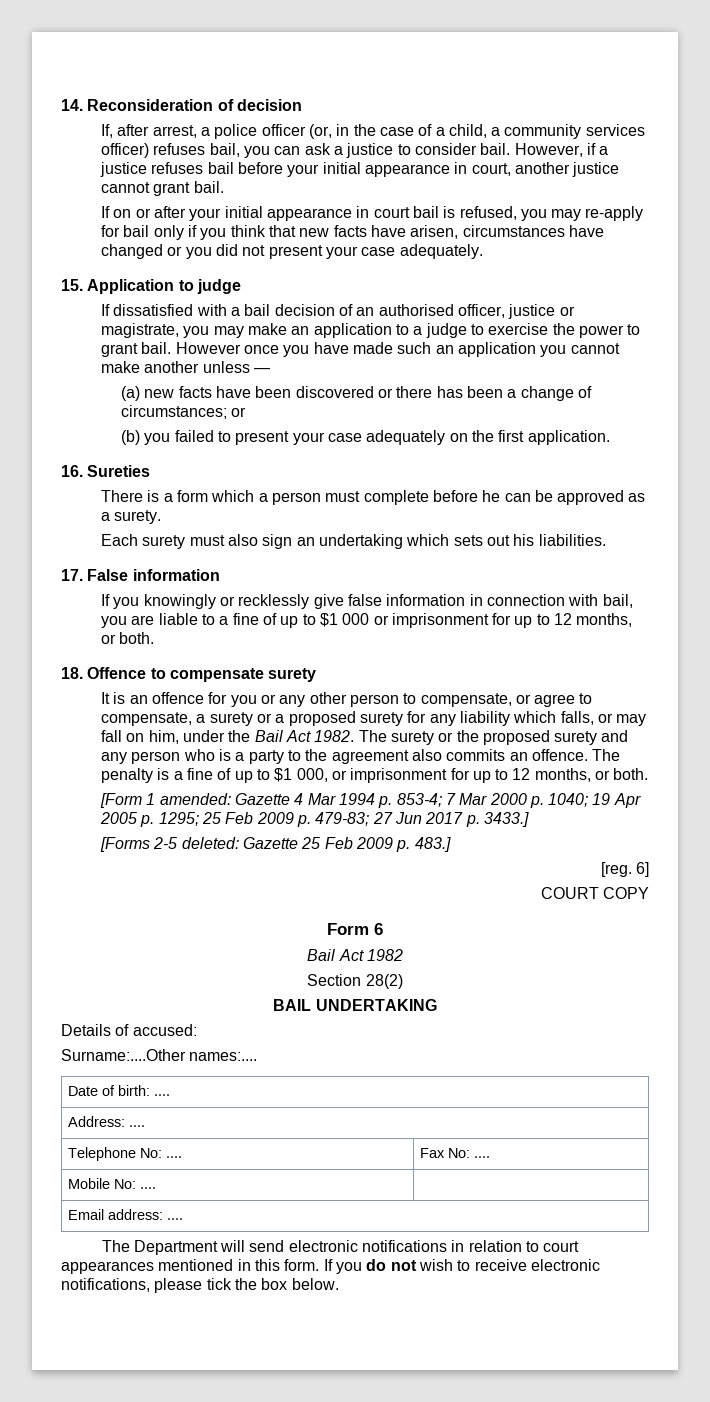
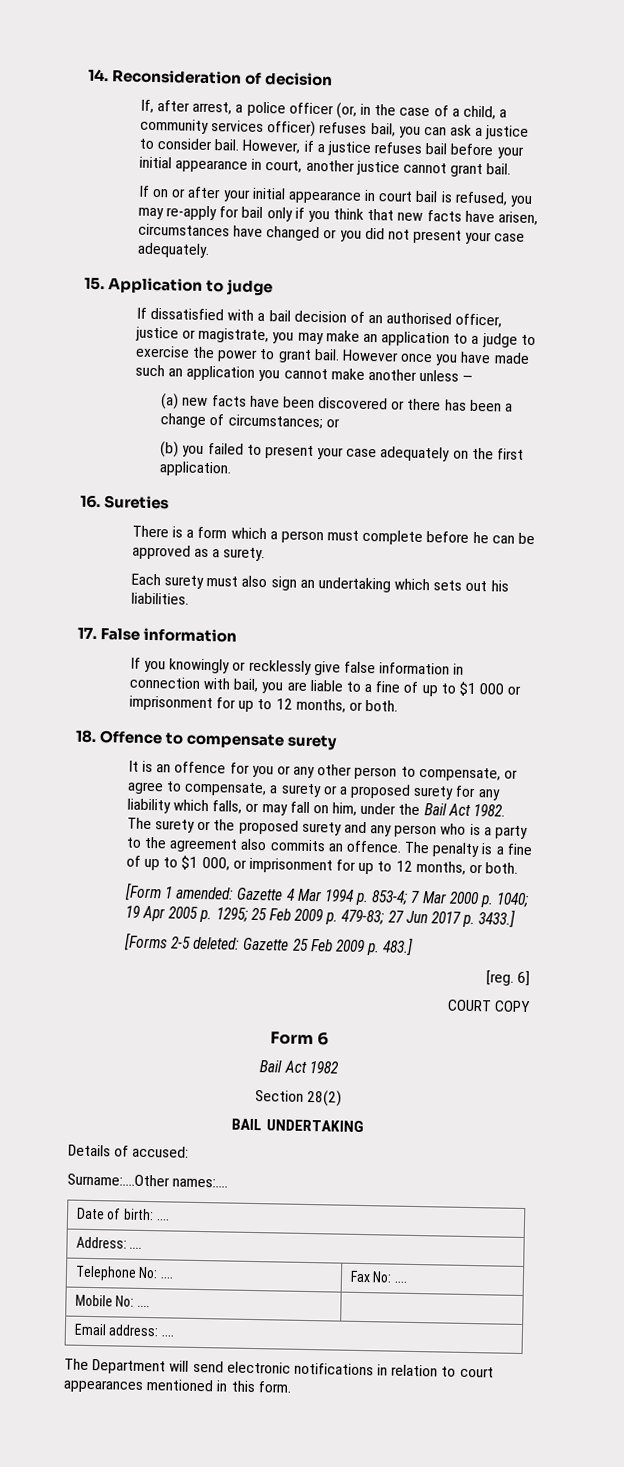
- If you do not wish to receive electronic notifications, please tick the box below.

